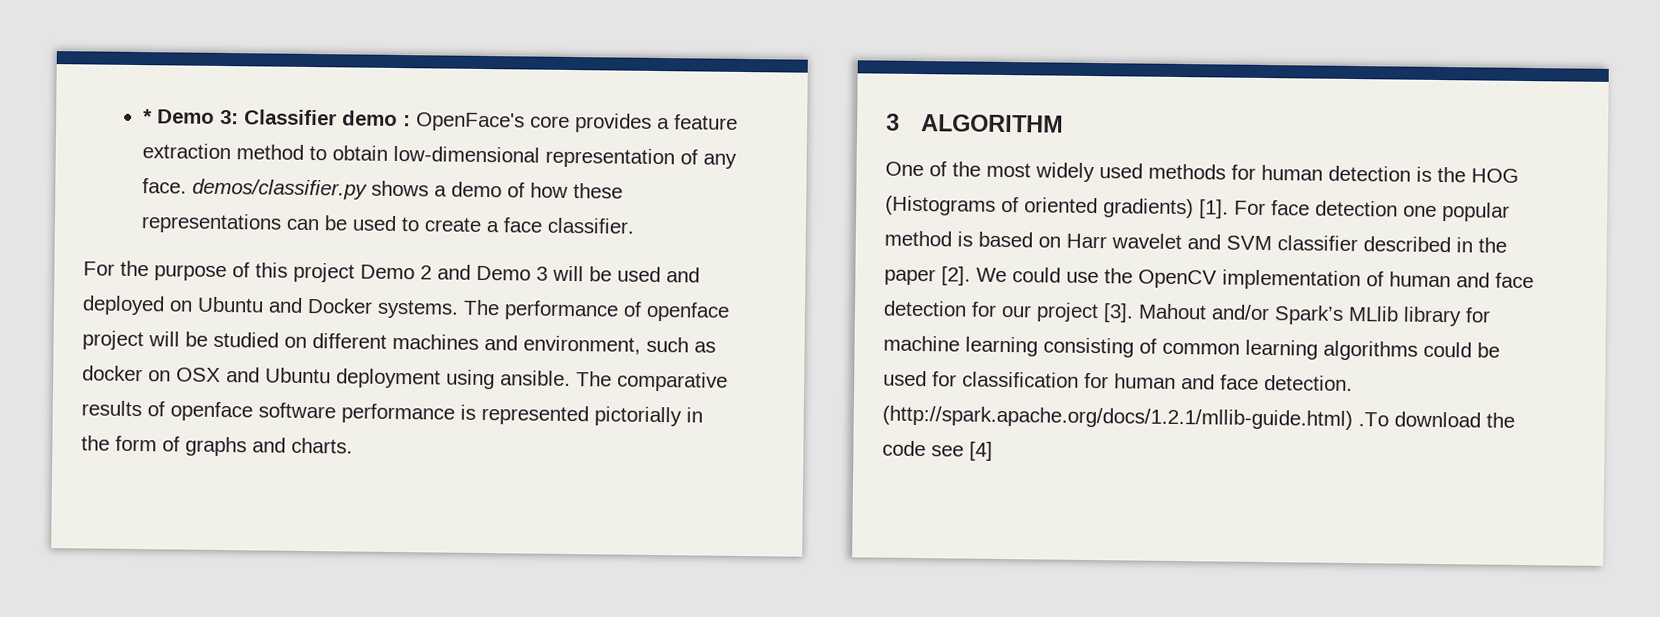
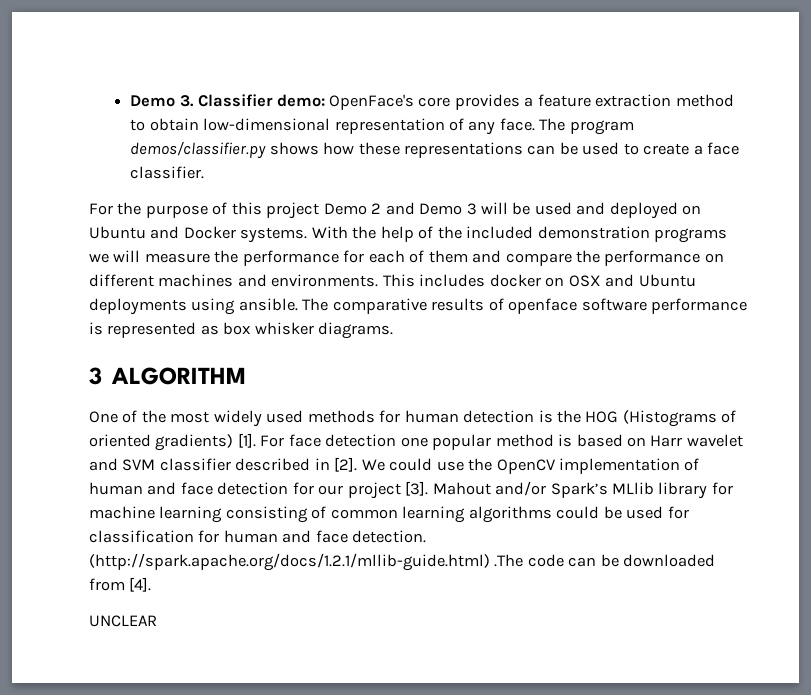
- * Demo 3: Classifier demo : OpenFace's core provides a feature extraction method to obtain low-dimensional representation of any face. demos/classifier.py shows a demo of how these representations can be used to create a face classifier.
+ Demo 3. Classifier demo: OpenFace's core provides a feature extraction method to obtain low-dimensional representation of any face. The program demos/classifier.py shows how these representations can be used to create a face classifier.
- The performance of openface project will be studied on different machines and environment, such as docker on OSX and Ubuntu deployment using ansible.
+ With the help of the included demonstration programs we will measure the performance for each of them and compare the performance on different machines and environments. This includes docker on OSX and Ubuntu deployments using ansible.
- The comparative results of openface software performance is represented pictorially in the form of graphs and charts.
+ The comparative results of openface software performance is represented as box whisker diagrams.
- For face detection one popular method is based on Harr wavelet and SVM classifier described in the paper [2].
+ For face detection one popular method is based on Harr wavelet and SVM classifier described in [2].
- (http://spark.apache.org/docs/1.2.1/mllib-guide.html) .To download the code see [4]
+ (http://spark.apache.org/docs/1.2.1/mllib-guide.html) .The code can be downloaded from [4].
+ UNCLEAR

